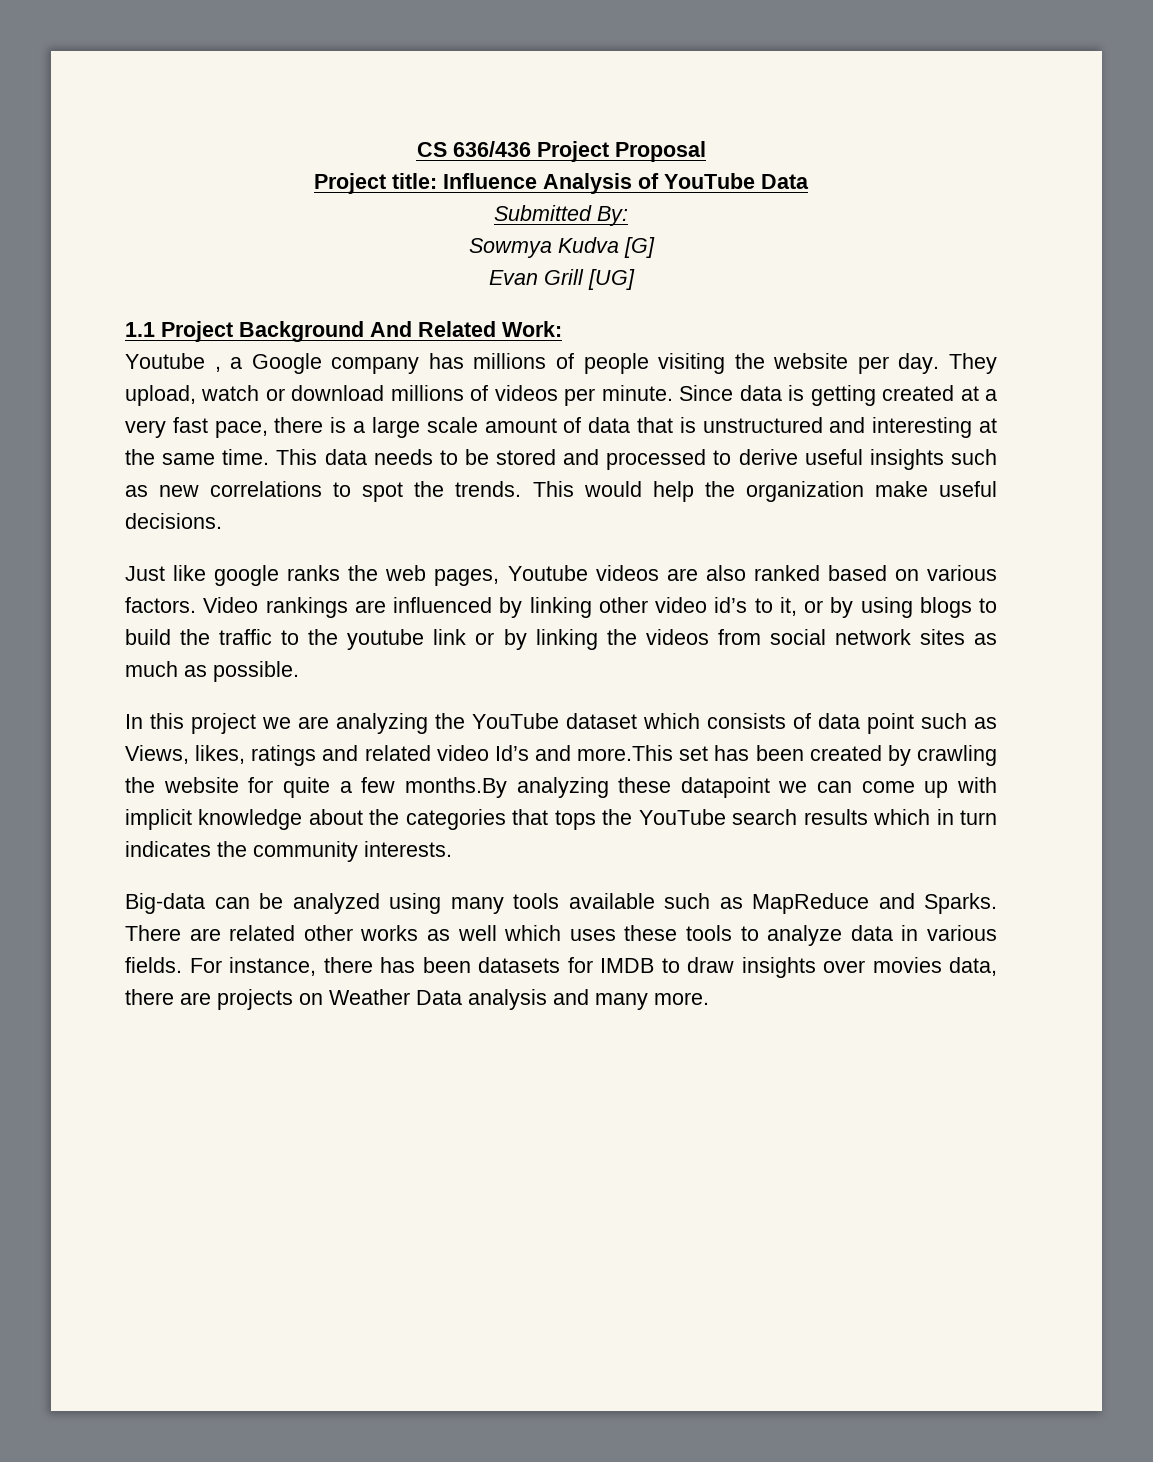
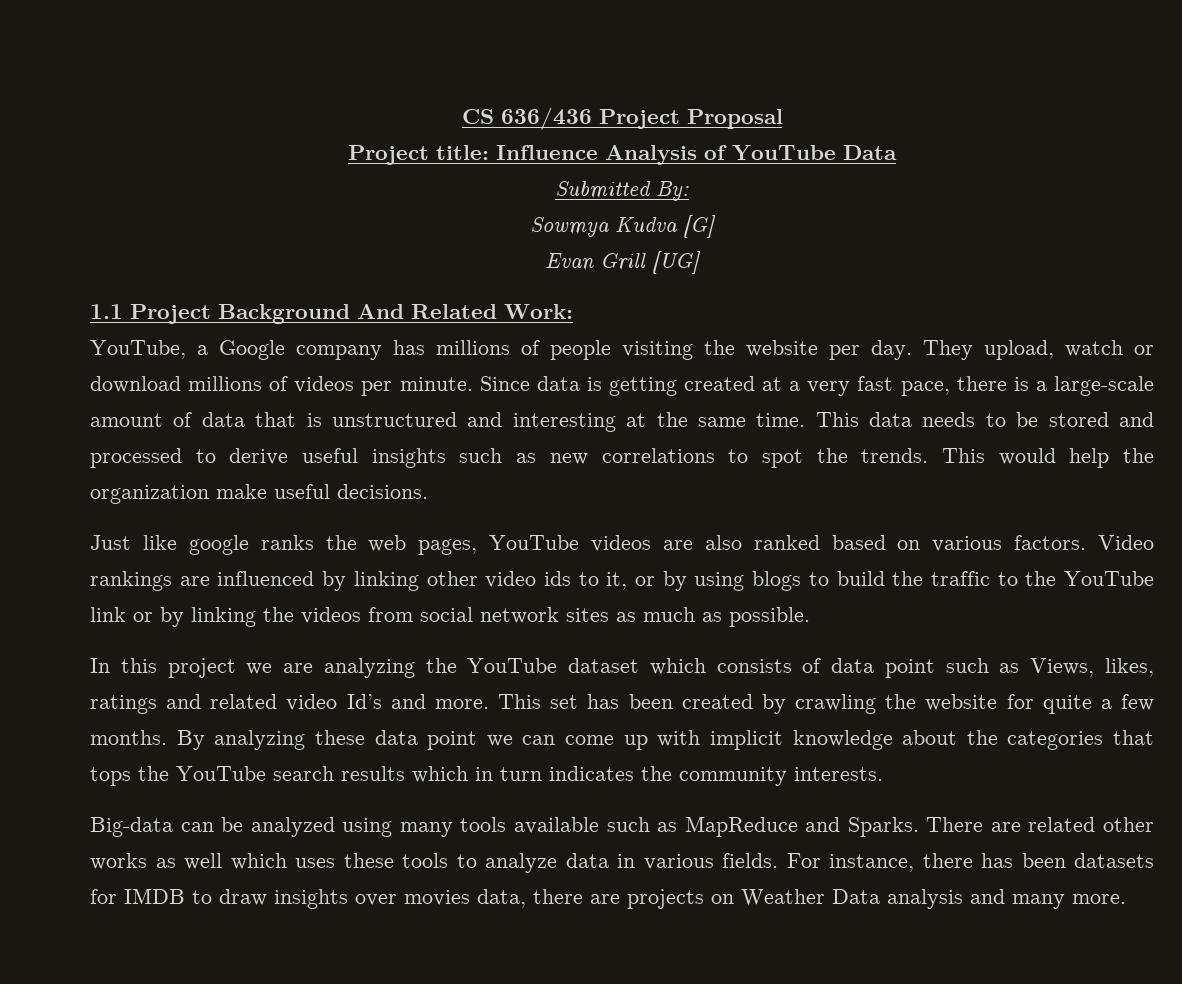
- Youtube , a Google company has millions of people visiting the website per day.
+ YouTube, a Google company has millions of people visiting the website per day.
- Since data is getting created at a very fast pace, there is a large scale amount of data that is unstructured and interesting at the same time.
+ Since data is getting created at a very fast pace, there is a large-scale amount of data that is unstructured and interesting at the same time.
- Just like google ranks the web pages, Youtube videos are also ranked based on various factors.
+ Just like google ranks the web pages, YouTube videos are also ranked based on various factors.
- Video rankings are influenced by linking other video id’s to it, or by using blogs to build the traffic to the youtube link or by linking the videos from social network sites as much as possible.
+ Video rankings are influenced by linking other video ids to it, or by using blogs to build the traffic to the YouTube link or by linking the videos from social network sites as much as possible.
- In this project we are analyzing the YouTube dataset which consists of data point such as Views, likes, ratings and related video Id’s and more.This set has been created by crawling the website for quite a few months.By analyzing these datapoint we can come up with implicit knowledge about the categories that tops the YouTube search results which in turn indicates the community interests.
+ In this project we are analyzing the YouTube dataset which consists of data point such as Views, likes, ratings and related video Id’s and more. This set has been created by crawling the website for quite a few months. By analyzing these data point we can come up with implicit knowledge about the categories that tops the YouTube search results which in turn indicates the community interests.

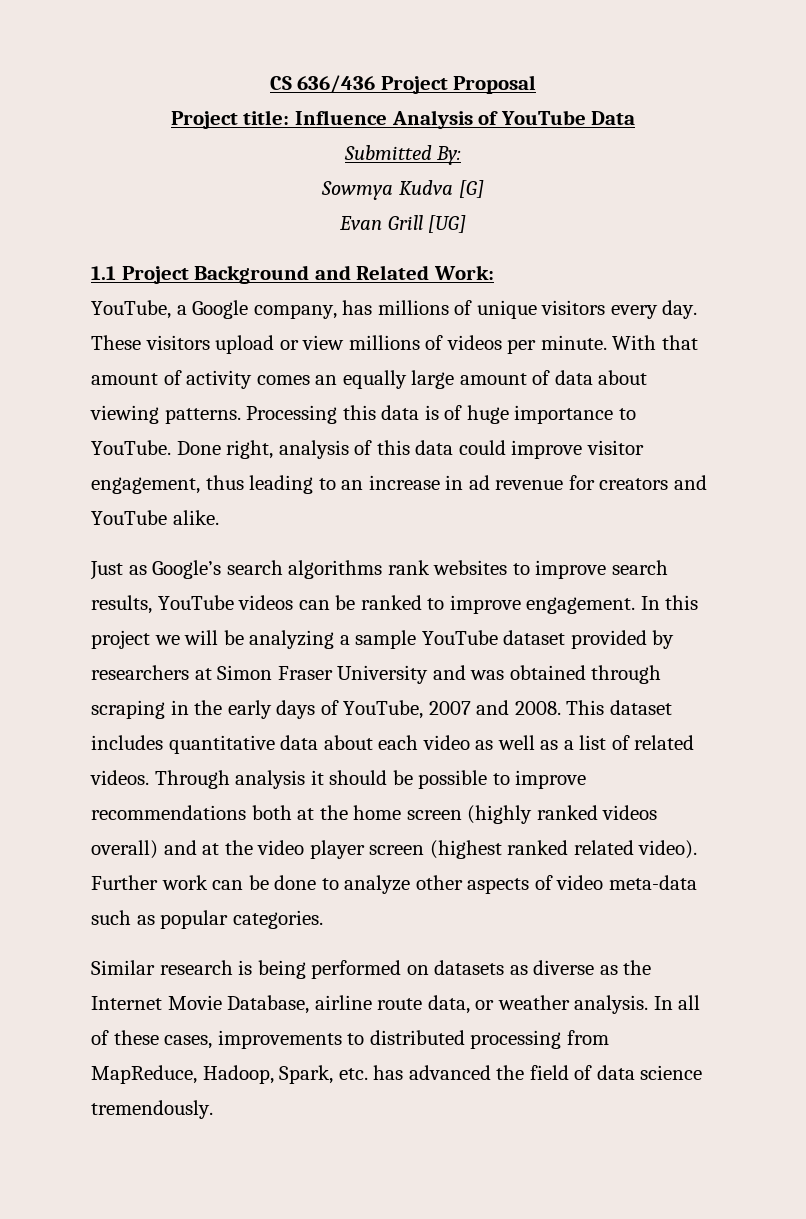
- 1.1 Project Background And Related Work:
+ 1.1 Project Background and Related Work:
- YouTube, a Google company has millions of people visiting the website per day. They upload, watch or download millions of videos per minute.
+ YouTube, a Google company, has millions of unique visitors every day. These visitors upload or view millions of videos per minute.
- Since data is getting created at a very fast pace, there is a large-scale amount of data that is unstructured and interesting at the same time. This data needs to be stored and processed to derive useful insights such as new correlations to spot the trends. This would help the organization make useful decisions.
- Just like google ranks the web pages, YouTube videos are also ranked based on various factors. Video rankings are influenced by linking other video ids to it, or by using blogs to build the traffic to the YouTube link or by linking the videos from social network sites as much as possible.
- In this project we are analyzing the YouTube dataset which consists of data point such as Views, likes, ratings and related video Id’s and more. This set has been created by crawling the website for quite a few months. By analyzing these data point we can come up with implicit knowledge about the categories that tops the YouTube search results which in turn indicates the community interests.
- Big-data can be analyzed using many tools available such as MapReduce and Sparks. There are related other works as well which uses these tools to analyze data in various fields. For instance, there has been datasets for IMDB to draw insights over movies data, there are projects on Weather Data analysis and many more.
+ With that amount of activity comes an equally large amount of data about viewing patterns. Processing this data is of huge importance to YouTube. Done right, analysis of this data could improve visitor engagement, thus leading to an increase in ad revenue for creators and YouTube alike.
+ Just as Google’s search algorithms rank websites to improve search results, YouTube videos can be ranked to improve engagement. In this project we will be analyzing a sample YouTube dataset provided by researchers at Simon Fraser University and was obtained through scraping in the early days of YouTube, 2007 and 2008. This dataset includes quantitative data about each video as well as a list of related videos. Through analysis it should be possible to improve recommendations both at the home screen (highly ranked videos overall) and at the video player screen (highest ranked related video). Further work can be done to analyze other aspects of video meta-data such as popular categories.
+ Similar research is being performed on datasets as diverse as the Internet Movie Database, airline route data, or weather analysis. In all of these cases, improvements to distributed processing from MapReduce, Hadoop, Spark, etc. has advanced the field of data science tremendously.

